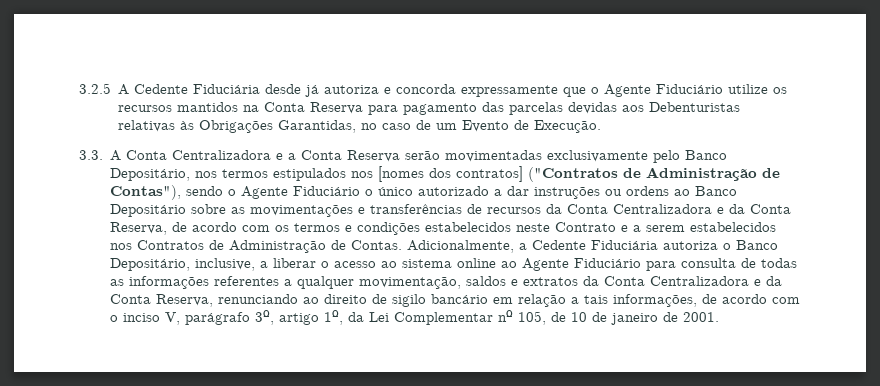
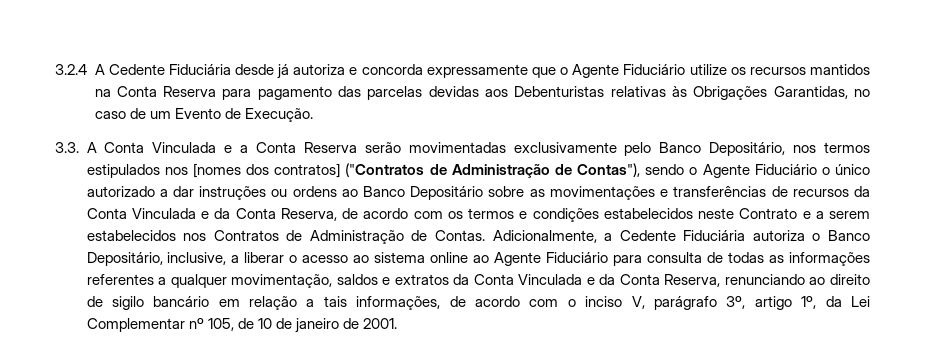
- 3.2.5 A Cedente Fiduciária desde já autoriza e concorda expressamente que o Agente Fiduciário utilize os recursos mantidos na Conta Reserva para pagamento das parcelas devidas aos Debenturistas relativas às Obrigações Garantidas, no caso de um Evento de Execução.
+ 3.2.4 A Cedente Fiduciária desde já autoriza e concorda expressamente que o Agente Fiduciário utilize os recursos mantidos na Conta Reserva para pagamento das parcelas devidas aos Debenturistas relativas às Obrigações Garantidas, no caso de um Evento de Execução.
- 3.3. A Conta Centralizadora e a Conta Reserva serão movimentadas exclusivamente pelo Banco Depositário, nos termos estipulados nos [nomes dos contratos] ("Contratos de Administração de Contas"), sendo o Agente Fiduciário o único autorizado a dar instruções ou ordens ao Banco Depositário sobre as movimentações e transferências de recursos da Conta Centralizadora e da Conta Reserva, de acordo com os termos e condições estabelecidos neste Contrato e a serem estabelecidos nos Contratos de Administração de Contas.
+ 3.3. A Conta Vinculada e a Conta Reserva serão movimentadas exclusivamente pelo Banco Depositário, nos termos estipulados nos [nomes dos contratos] ("Contratos de Administração de Contas"), sendo o Agente Fiduciário o único autorizado a dar instruções ou ordens ao Banco Depositário sobre as movimentações e transferências de recursos da Conta Vinculada e da Conta Reserva, de acordo com os termos e condições estabelecidos neste Contrato e a serem estabelecidos nos Contratos de Administração de Contas.
- Adicionalmente, a Cedente Fiduciária autoriza o Banco Depositário, inclusive, a liberar o acesso ao sistema online ao Agente Fiduciário para consulta de todas as informações referentes a qualquer movimentação, saldos e extratos da Conta Centralizadora e da Conta Reserva, renunciando ao direito de sigilo bancário em relação a tais informações, de acordo com o inciso V, parágrafo 3º, artigo 1º, da Lei Complementar nº 105, de 10 de janeiro de 2001.
+ Adicionalmente, a Cedente Fiduciária autoriza o Banco Depositário, inclusive, a liberar o acesso ao sistema online ao Agente Fiduciário para consulta de todas as informações referentes a qualquer movimentação, saldos e extratos da Conta Vinculada e da Conta Reserva, renunciando ao direito de sigilo bancário em relação a tais informações, de acordo com o inciso V, parágrafo 3º, artigo 1º, da Lei Complementar nº 105, de 10 de janeiro de 2001.

